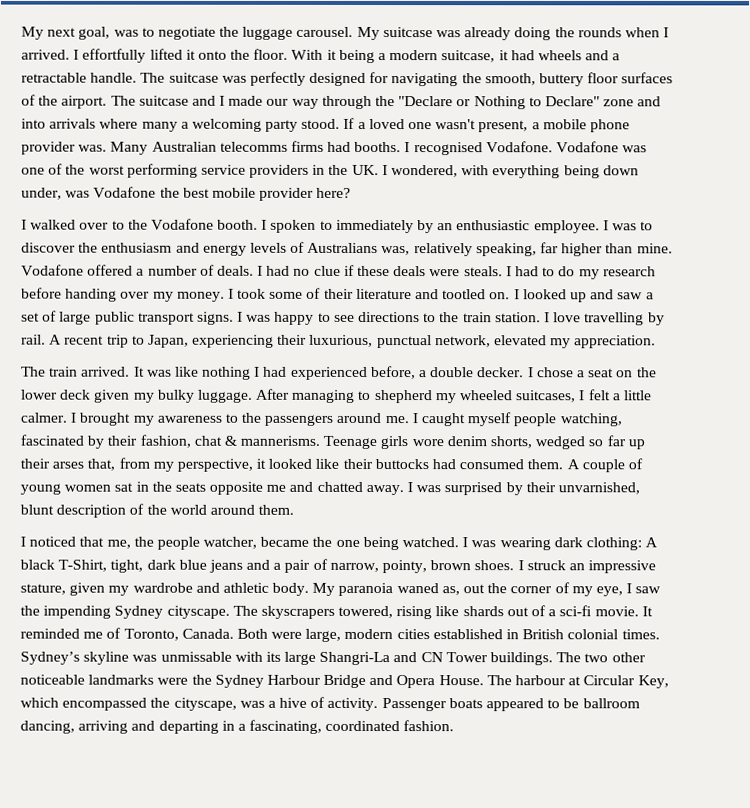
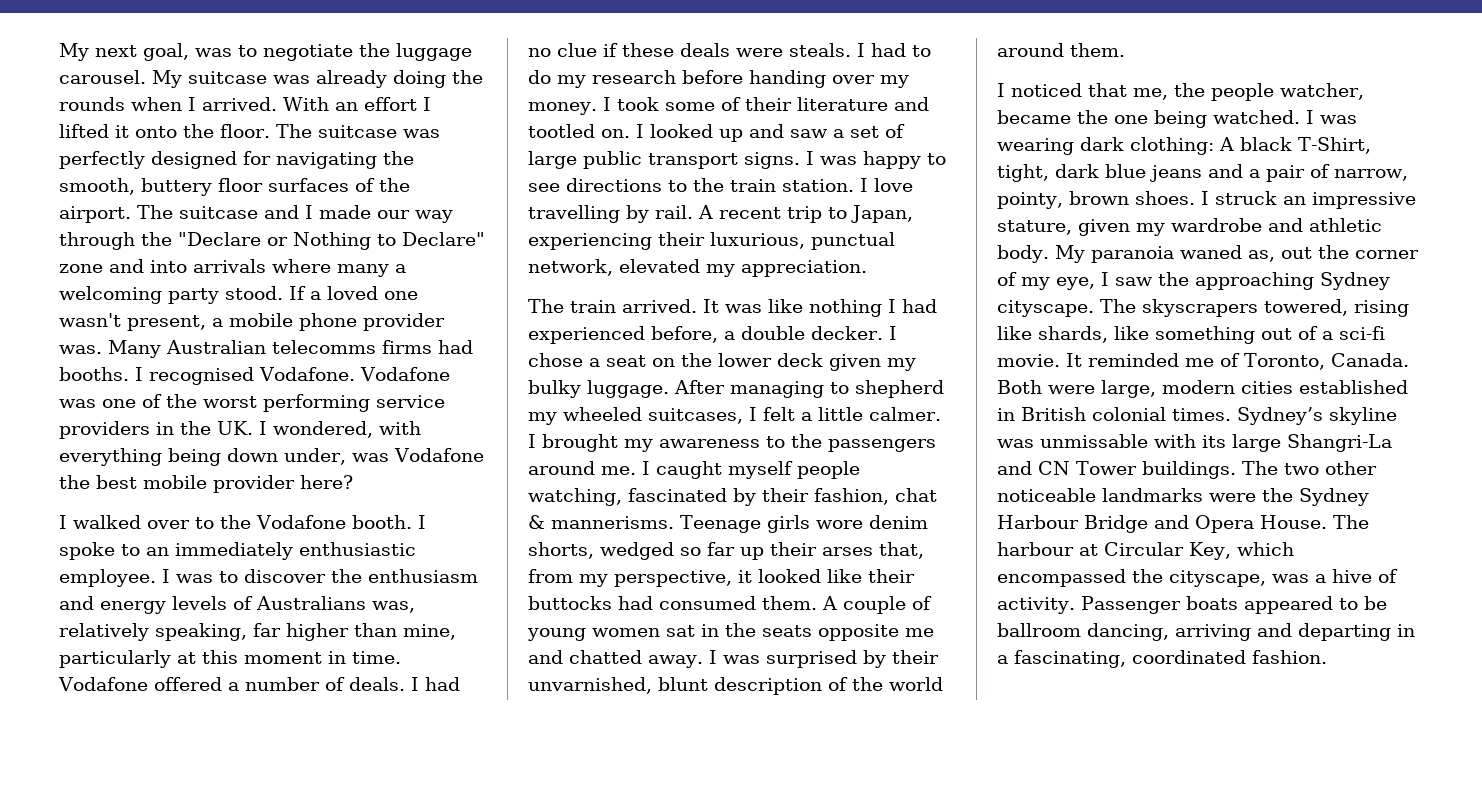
- I effortfully lifted it onto the floor.
+ With an effort I lifted it onto the floor.
- With it being a modern suitcase, it had wheels and a retractable handle.
- I spoken to immediately by an enthusiastic employee.
+ I spoke to an immediately enthusiastic employee.
- I was to discover the enthusiasm and energy levels of Australians was, relatively speaking, far higher than mine.
+ I was to discover the enthusiasm and energy levels of Australians was, relatively speaking, far higher than mine, particularly at this moment in time.
- My paranoia waned as, out the corner of my eye, I saw the impending Sydney cityscape.
+ My paranoia waned as, out the corner of my eye, I saw the approaching Sydney cityscape.
- The skyscrapers towered, rising like shards out of a sci-fi movie.
+ The skyscrapers towered, rising like shards, like something out of a sci-fi movie.

